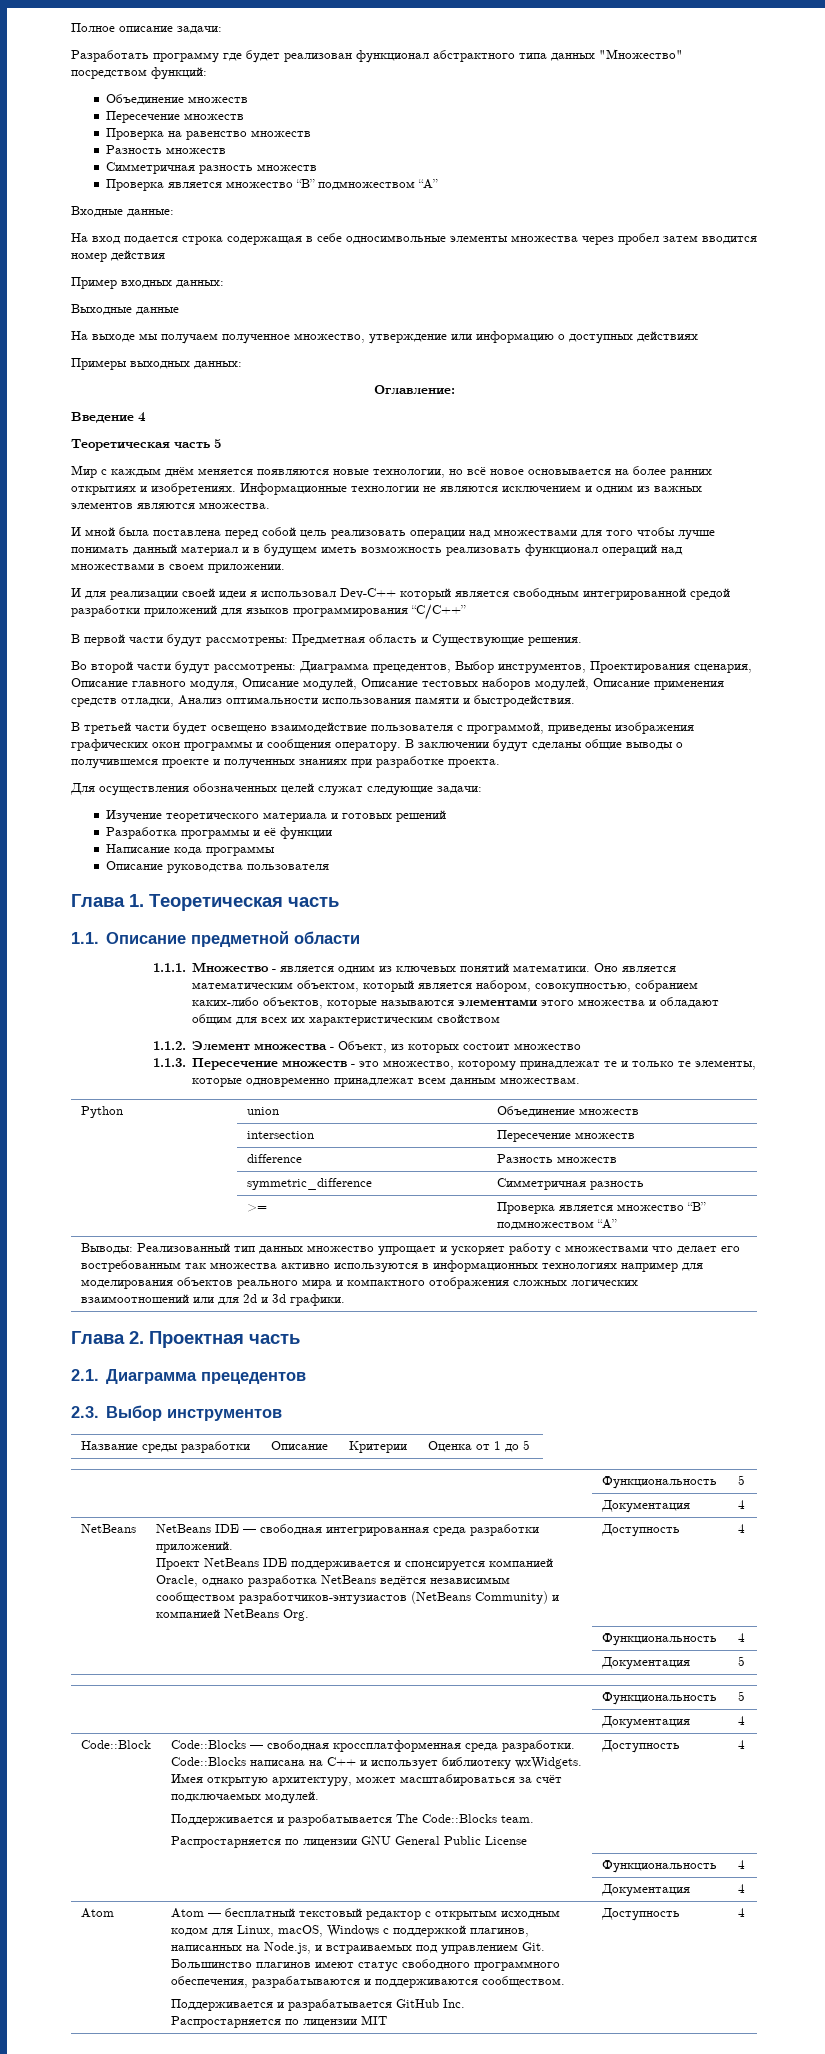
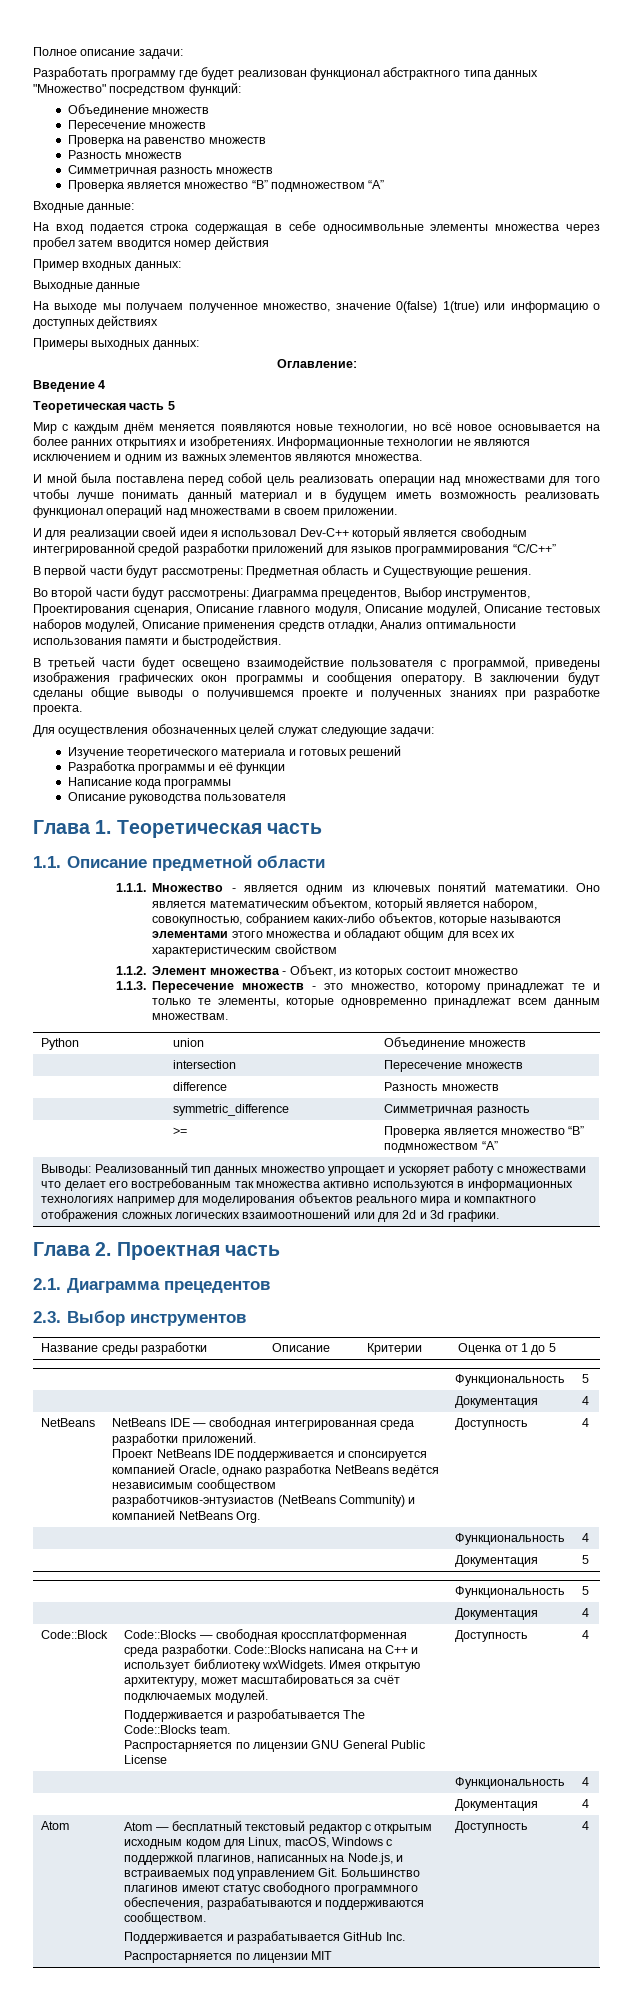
- На выходе мы получаем полученное множество, утверждение или информацию о доступных действиях
+ На выходе мы получаем полученное множество, значение 0(false) 1(true) или информацию о доступных действиях

